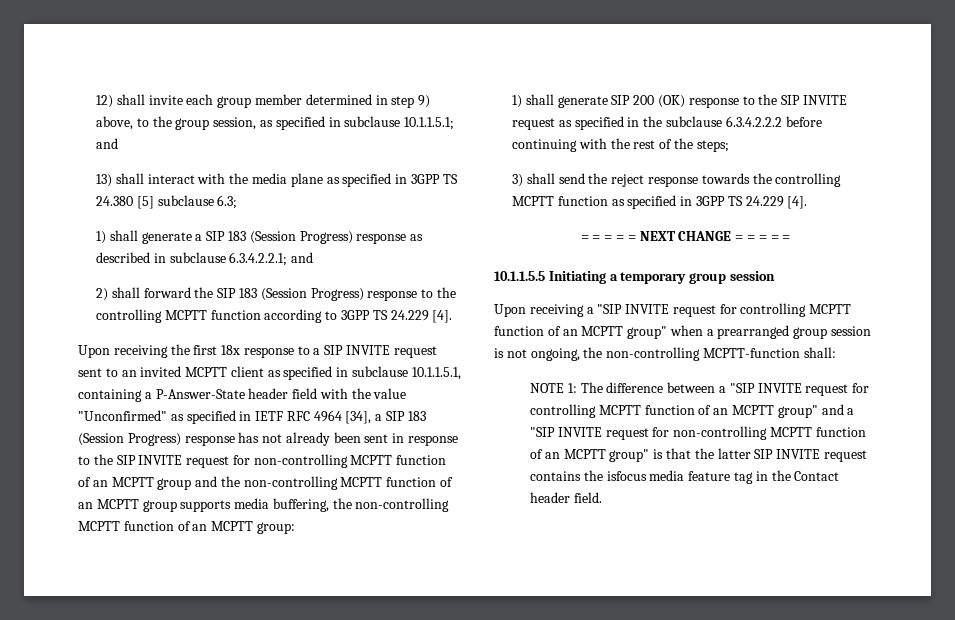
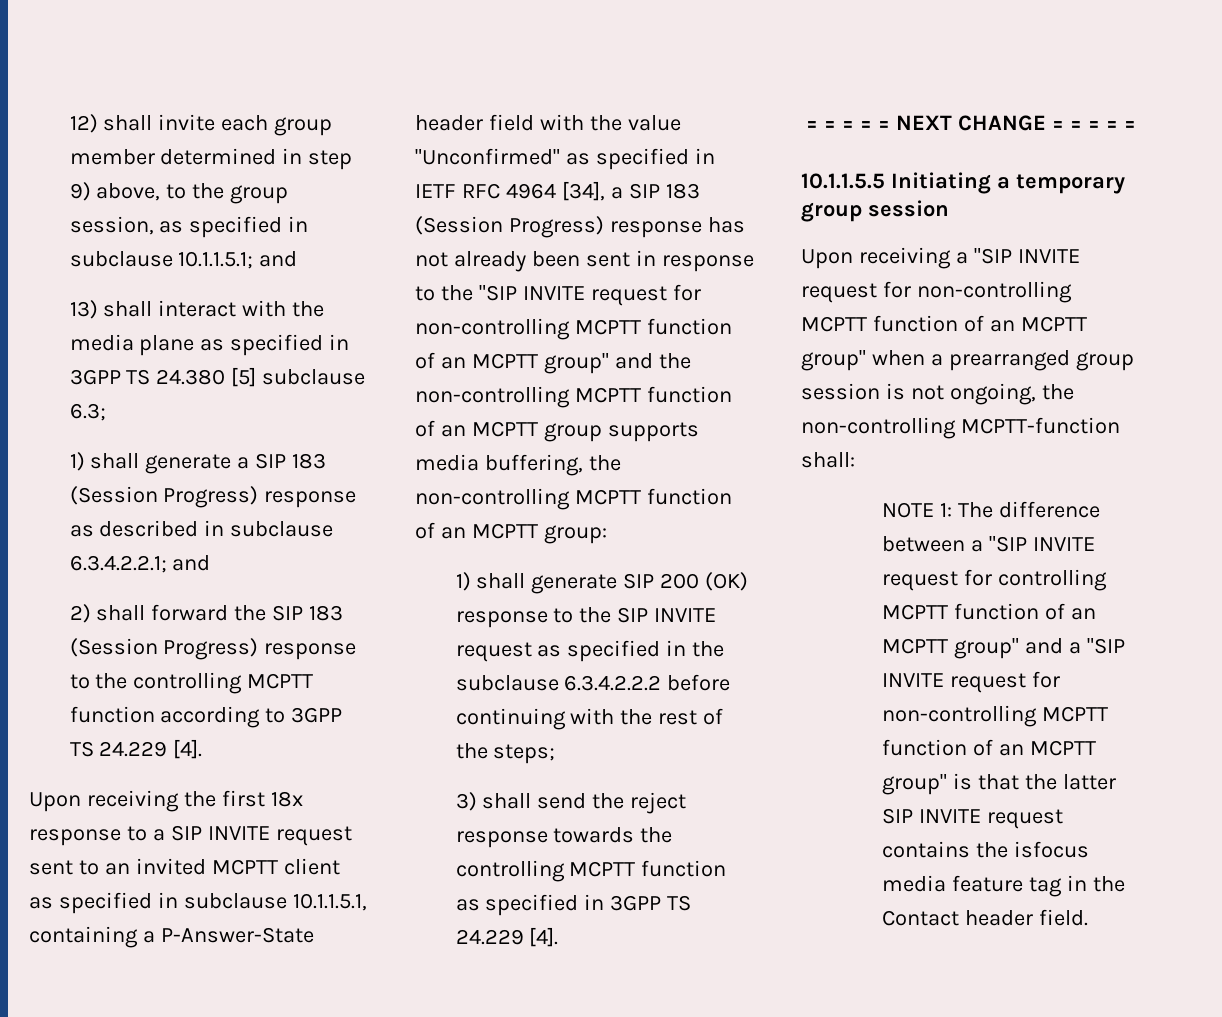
- Upon receiving the first 18x response to a SIP INVITE request sent to an invited MCPTT client as specified in subclause 10.1.1.5.1, containing a P-Answer-State header field with the value "Unconfirmed" as specified in IETF RFC 4964 [34], a SIP 183 (Session Progress) response has not already been sent in response to the SIP INVITE request for non-controlling MCPTT function of an MCPTT group and the non-controlling MCPTT function of an MCPTT group supports media buffering, the non-controlling MCPTT function of an MCPTT group:
+ Upon receiving the first 18x response to a SIP INVITE request sent to an invited MCPTT client as specified in subclause 10.1.1.5.1, containing a P-Answer-State header field with the value "Unconfirmed" as specified in IETF RFC 4964 [34], a SIP 183 (Session Progress) response has not already been sent in response to the "SIP INVITE request for non-controlling MCPTT function of an MCPTT group" and the non-controlling MCPTT function of an MCPTT group supports media buffering, the non-controlling MCPTT function of an MCPTT group:
- Upon receiving a "SIP INVITE request for controlling MCPTT function of an MCPTT group" when a prearranged group session is not ongoing, the non-controlling MCPTT-function shall:
+ Upon receiving a "SIP INVITE request for non-controlling MCPTT function of an MCPTT group" when a prearranged group session is not ongoing, the non-controlling MCPTT-function shall:

